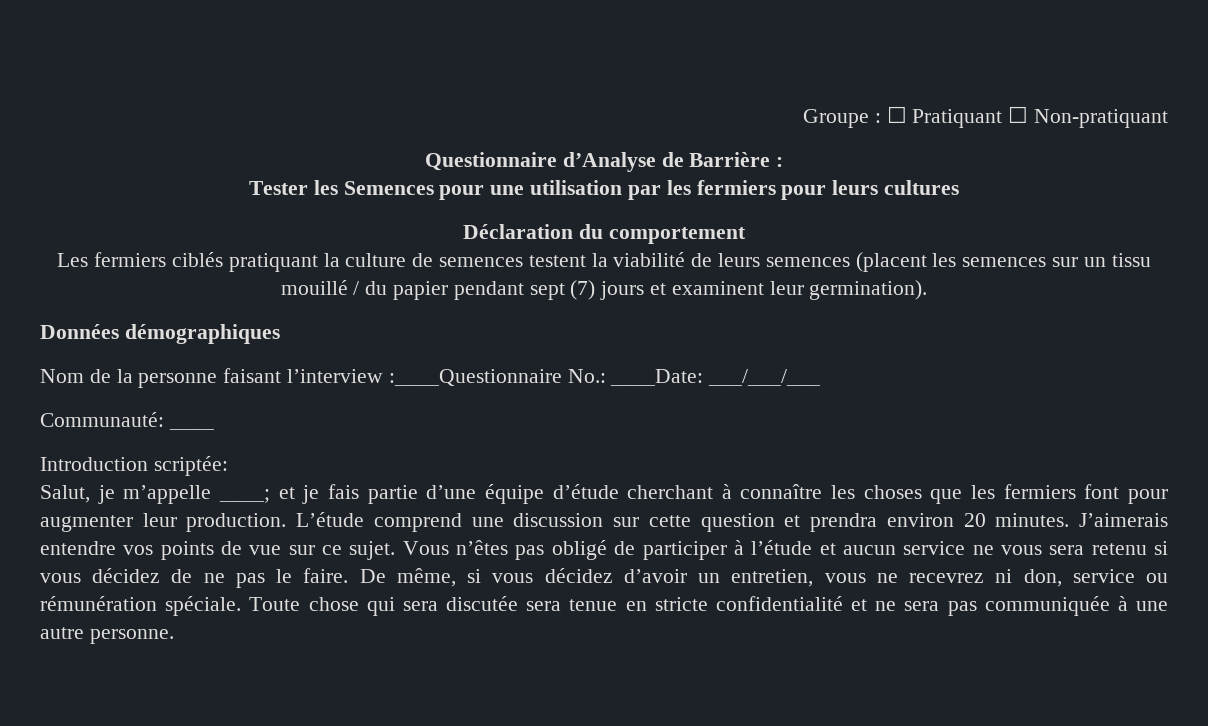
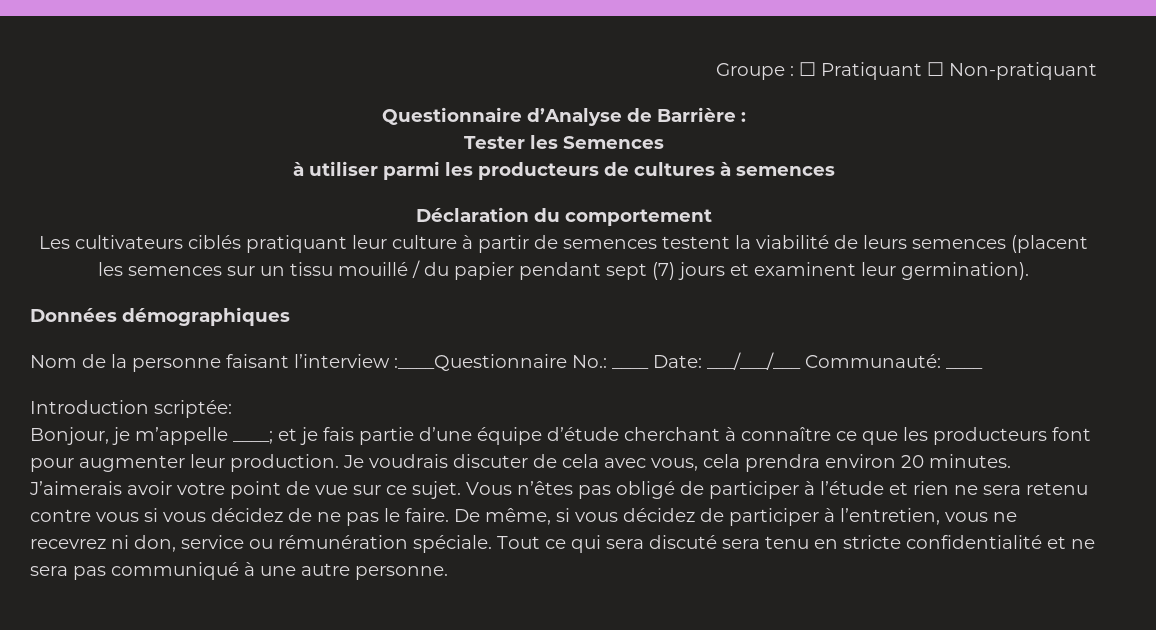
- Tester les Semences pour une utilisation par les fermiers pour leurs cultures
+ Tester les Semences
+ à utiliser parmi les producteurs de cultures à semences
- Les fermiers ciblés pratiquant la culture de semences testent la viabilité de leurs semences (placent les semences sur un tissu mouillé / du papier pendant sept (7) jours et examinent leur germination).
+ Les cultivateurs ciblés pratiquant leur culture à partir de semences testent la viabilité de leurs semences (placent les semences sur un tissu mouillé / du papier pendant sept (7) jours et examinent leur germination).
- Nom de la personne faisant l’interview :____Questionnaire No.: ____Date: ___/___/___
- Communauté: ____
+ Nom de la personne faisant l’interview :____Questionnaire No.: ____ Date: ___/___/___ Communauté: ____
- Salut, je m’appelle ____; et je fais partie d’une équipe d’étude cherchant à connaître les choses que les fermiers font pour augmenter leur production.
+ Bonjour, je m’appelle ____; et je fais partie d’une équipe d’étude cherchant à connaître ce que les producteurs font pour augmenter leur production.
- L’étude comprend une discussion sur cette question et prendra environ 20 minutes.
+ Je voudrais discuter de cela avec vous, cela prendra environ 20 minutes.
- J’aimerais entendre vos points de vue sur ce sujet.
+ J’aimerais avoir votre point de vue sur ce sujet.
- Vous n’êtes pas obligé de participer à l’étude et aucun service ne vous sera retenu si vous décidez de ne pas le faire.
+ Vous n’êtes pas obligé de participer à l’étude et rien ne sera retenu contre vous si vous décidez de ne pas le faire.
- De même, si vous décidez d’avoir un entretien, vous ne recevrez ni don, service ou rémunération spéciale.
+ De même, si vous décidez de participer à l’entretien, vous ne recevrez ni don, service ou rémunération spéciale.
- Toute chose qui sera discutée sera tenue en stricte confidentialité et ne sera pas communiquée à une autre personne.
+ Tout ce qui sera discuté sera tenu en stricte confidentialité et ne sera pas communiqué à une autre personne.

